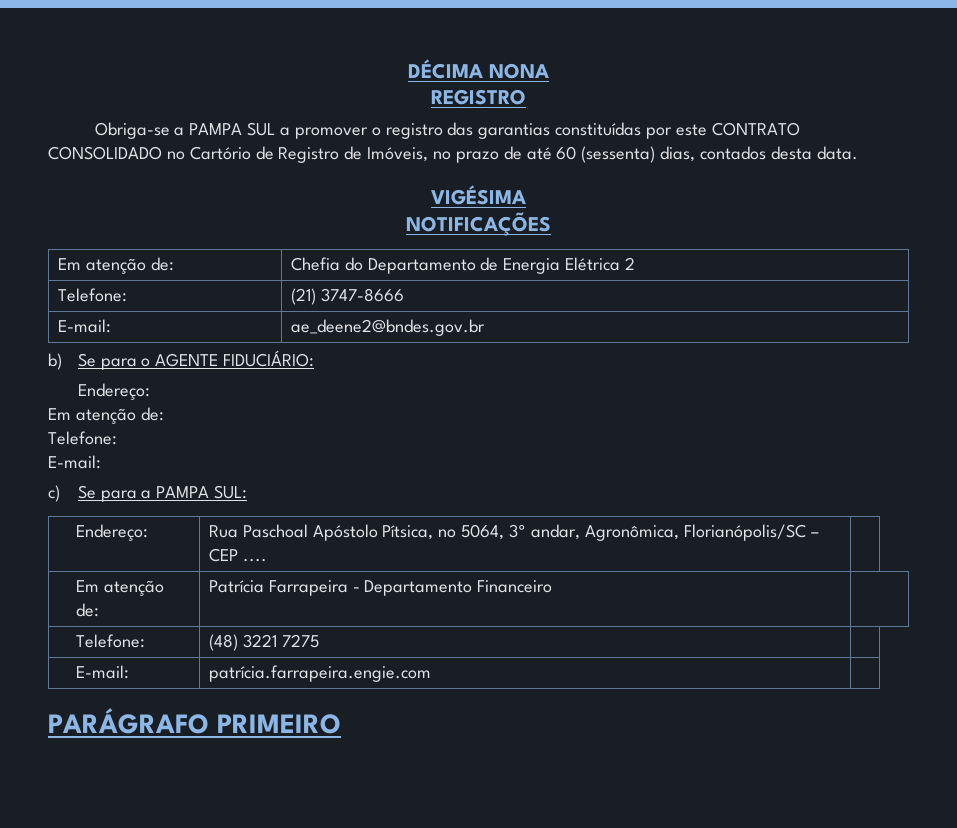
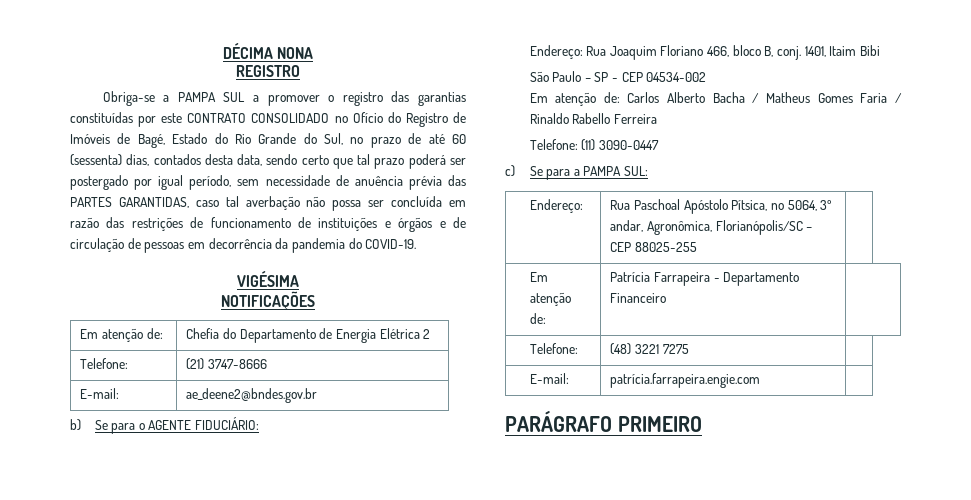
- Obriga-se a PAMPA SUL a promover o registro das garantias constituídas por este CONTRATO CONSOLIDADO no Cartório de Registro de Imóveis, no prazo de até 60 (sessenta) dias, contados desta data.
+ Obriga-se a PAMPA SUL a promover o registro das garantias constituídas por este CONTRATO CONSOLIDADO no Ofício do Registro de Imóveis de Bagé, Estado do Rio Grande do Sul, no prazo de até 60 (sessenta) dias, contados desta data, sendo certo que tal prazo poderá ser postergado por igual período, sem necessidade de anuência prévia das PARTES GARANTIDAS, caso tal averbação não possa ser concluída em razão das restrições de funcionamento de instituições e órgãos e de circulação de pessoas em decorrência da pandemia do COVID-19.
  b) Se para o AGENTE FIDUCIÁRIO:
- Endereço:
- Em atenção de:
- Telefone:
- E-mail:
+ Endereço: Rua Joaquim Floriano 466, bloco B, conj. 1401, Itaim Bibi
+ São Paulo – SP - CEP 04534-002
+ Em atenção de: Carlos Alberto Bacha / Matheus Gomes Faria / Rinaldo Rabello Ferreira
+ Telefone: (11) 3090-0447
- Endereço: | Rua Paschoal Apóstolo Pítsica, no 5064, 3º andar, Agronômica, Florianópolis/SC – CEP .... |
+ Endereço: | Rua Paschoal Apóstolo Pítsica, no 5064, 3º andar, Agronômica, Florianópolis/SC – CEP 88025-255 |

